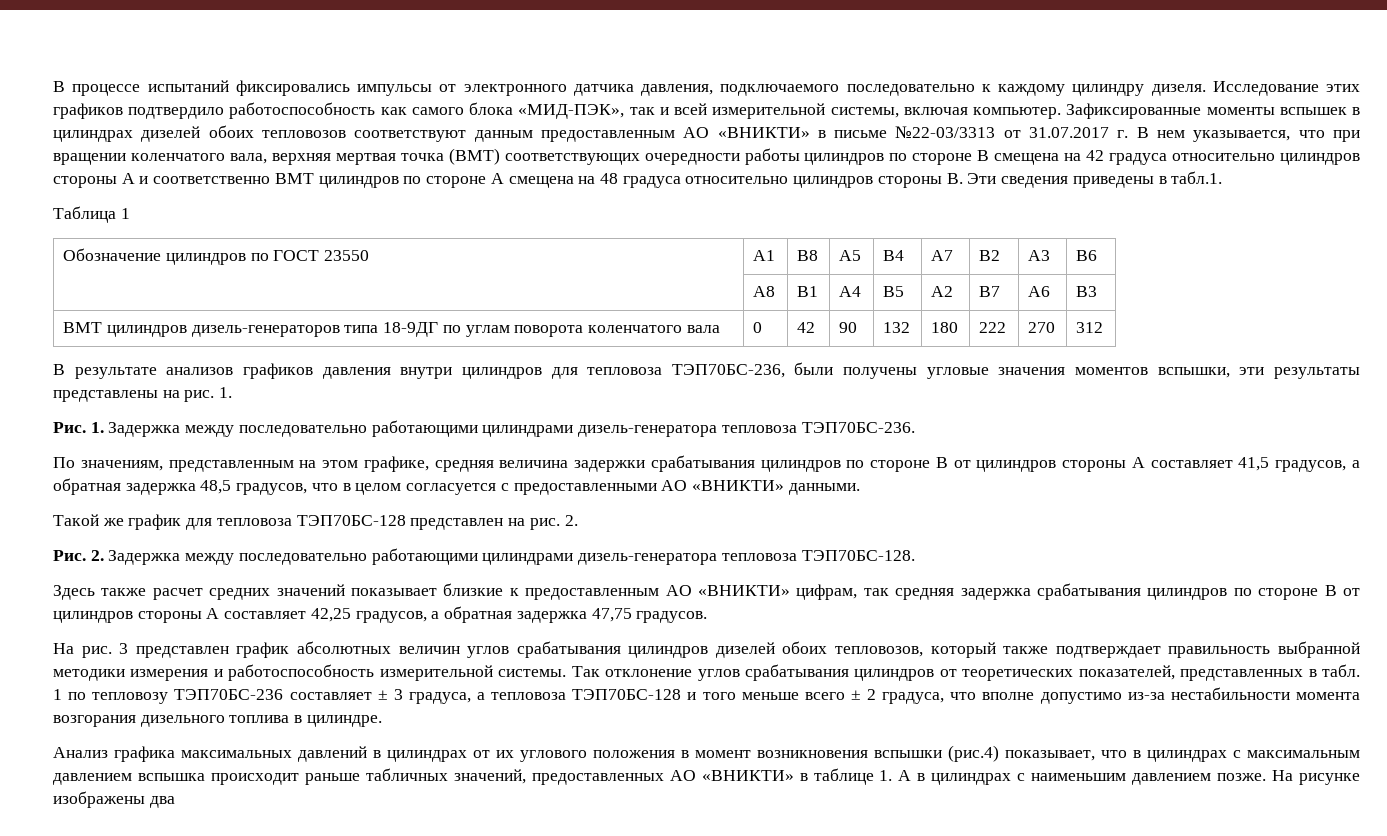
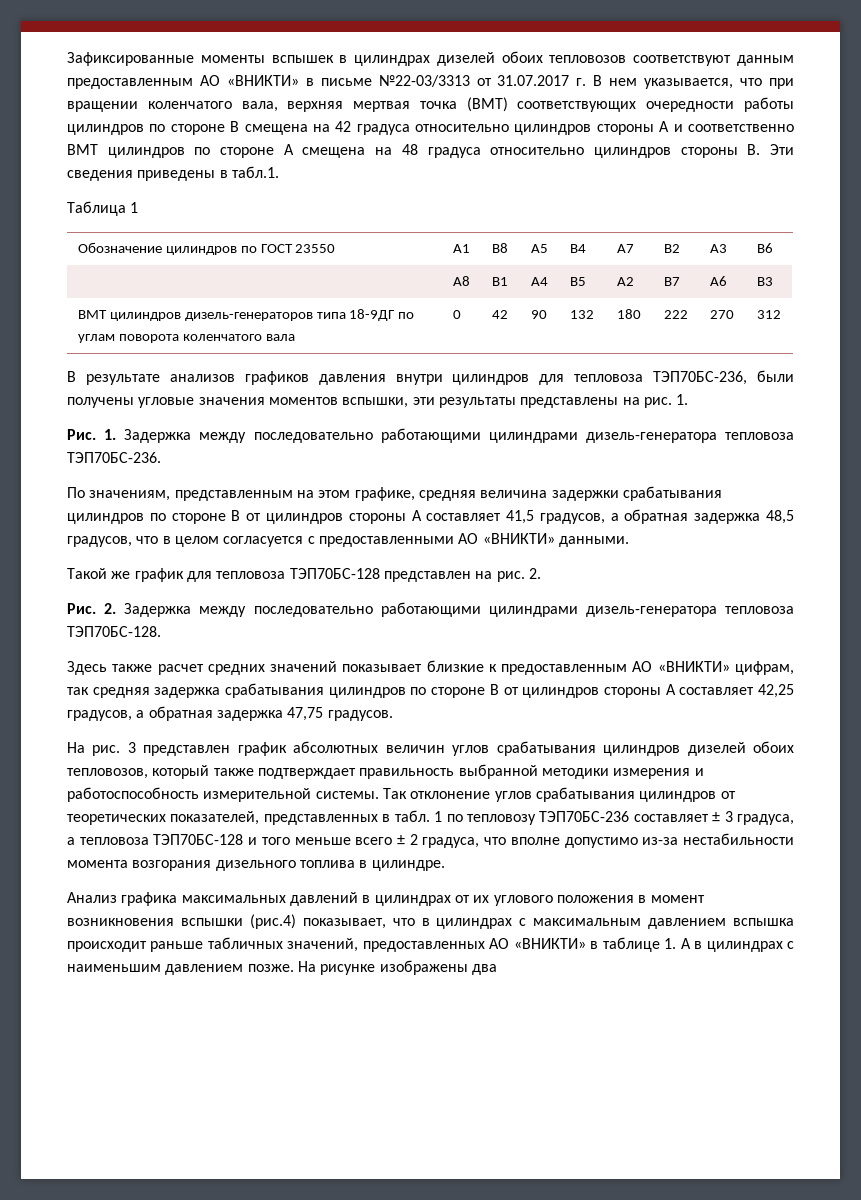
- В процессе испытаний фиксировались импульсы от электронного датчика давления, подключаемого последовательно к каждому цилиндру дизеля. Исследование этих графиков подтвердило работоспособность как самого блока «МИД-ПЭК», так и всей измерительной системы, включая компьютер.

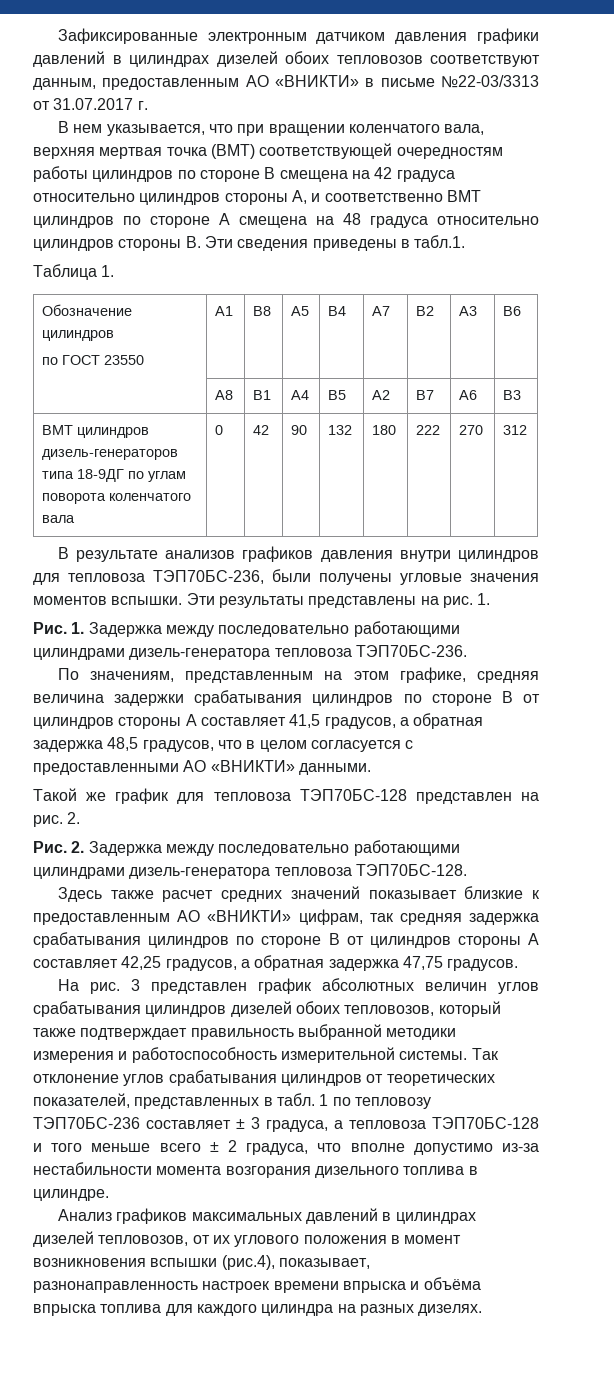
- Зафиксированные моменты вспышек в цилиндрах дизелей обоих тепловозов соответствуют данным предоставленным АО «ВНИКТИ» в письме №22-03/3313 от 31.07.2017 г. В нем указывается, что при вращении коленчатого вала, верхняя мертвая точка (ВМТ) соответствующих очередности работы цилиндров по стороне В смещена на 42 градуса относительно цилиндров стороны А и соответственно ВМТ цилиндров по стороне А смещена на 48 градуса относительно цилиндров стороны В. Эти сведения приведены в табл.1.
+ Зафиксированные электронным датчиком давления графики давлений в цилиндрах дизелей обоих тепловозов соответствуют данным, предоставленным АО «ВНИКТИ» в письме №22-03/3313 от 31.07.2017 г.
+ В нем указывается, что при вращении коленчатого вала, верхняя мертвая точка (ВМТ) соответствующей очередностям работы цилиндров по стороне В смещена на 42 градуса относительно цилиндров стороны А, и соответственно ВМТ цилиндров по стороне А смещена на 48 градуса относительно цилиндров стороны В. Эти сведения приведены в табл.1.
- Таблица 1
+ Таблица 1.
- Обозначение цилиндров по ГОСТ 23550 | А1 | В8 | А5 | В4 | А7 | В2 | А3 | В6
+ Обозначение цилиндров
+ по ГОСТ 23550 | А1 | В8 | А5 | В4 | А7 | В2 | А3 | В6
- В результате анализов графиков давления внутри цилиндров для тепловоза ТЭП70БС-236, были получены угловые значения моментов вспышки, эти результаты представлены на рис.
+ В результате анализов графиков давления внутри цилиндров для тепловоза ТЭП70БС-236, были получены угловые значения моментов вспышки. Эти результаты представлены на рис.
- Анализ графика максимальных давлений в цилиндрах от их углового положения в момент возникновения вспышки (рис.4) показывает, что в цилиндрах с максимальным давлением вспышка происходит раньше табличных значений, предоставленных АО «ВНИКТИ» в таблице 1. А в цилиндрах с наименьшим давлением позже. На рисунке изображены два
+ Анализ графиков максимальных давлений в цилиндрах дизелей тепловозов, от их углового положения в момент возникновения вспышки (рис.4), показывает, разнонаправленность настроек времени впрыска и объёма впрыска топлива для каждого цилиндра на разных дизелях.

